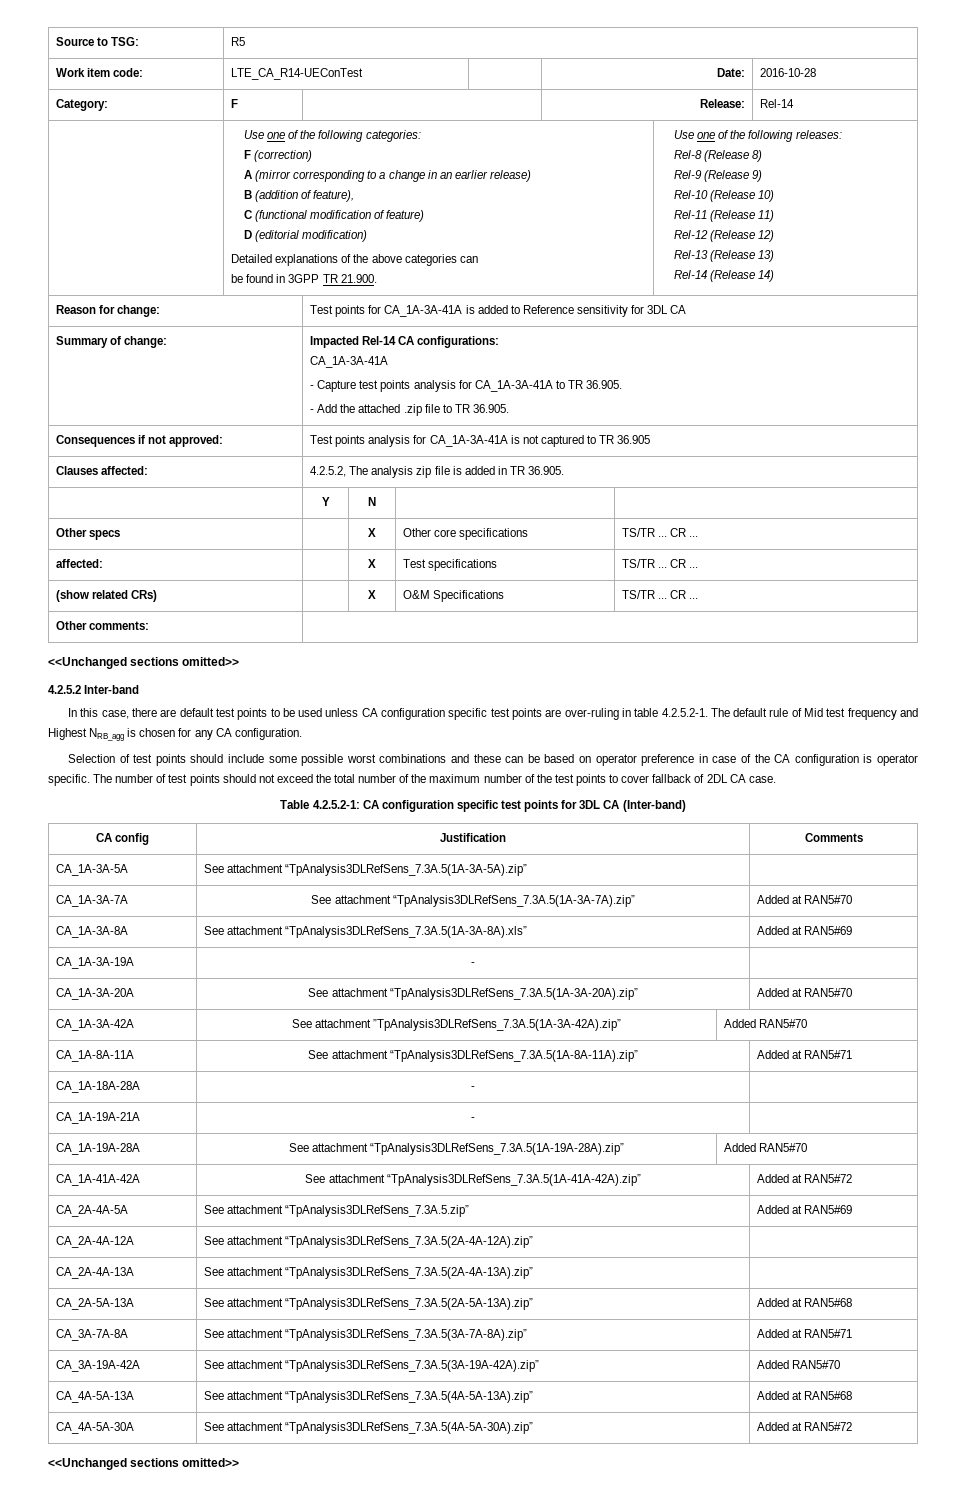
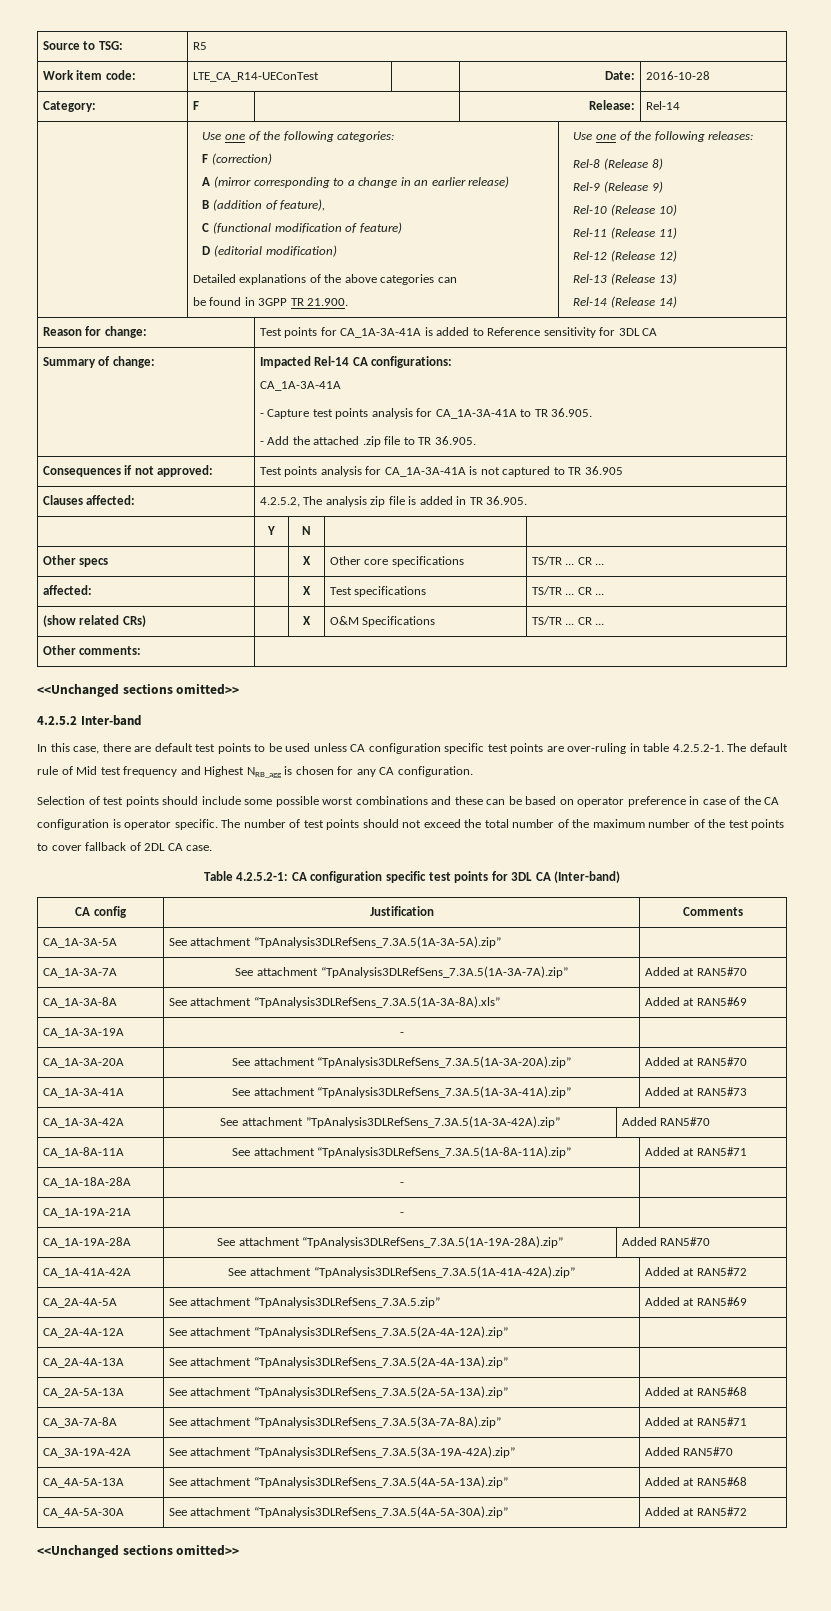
+ CA_1A-3A-41A | See attachment “TpAnalysis3DLRefSens_7.3A.5(1A-3A-41A).zip” | Added at RAN5#73

